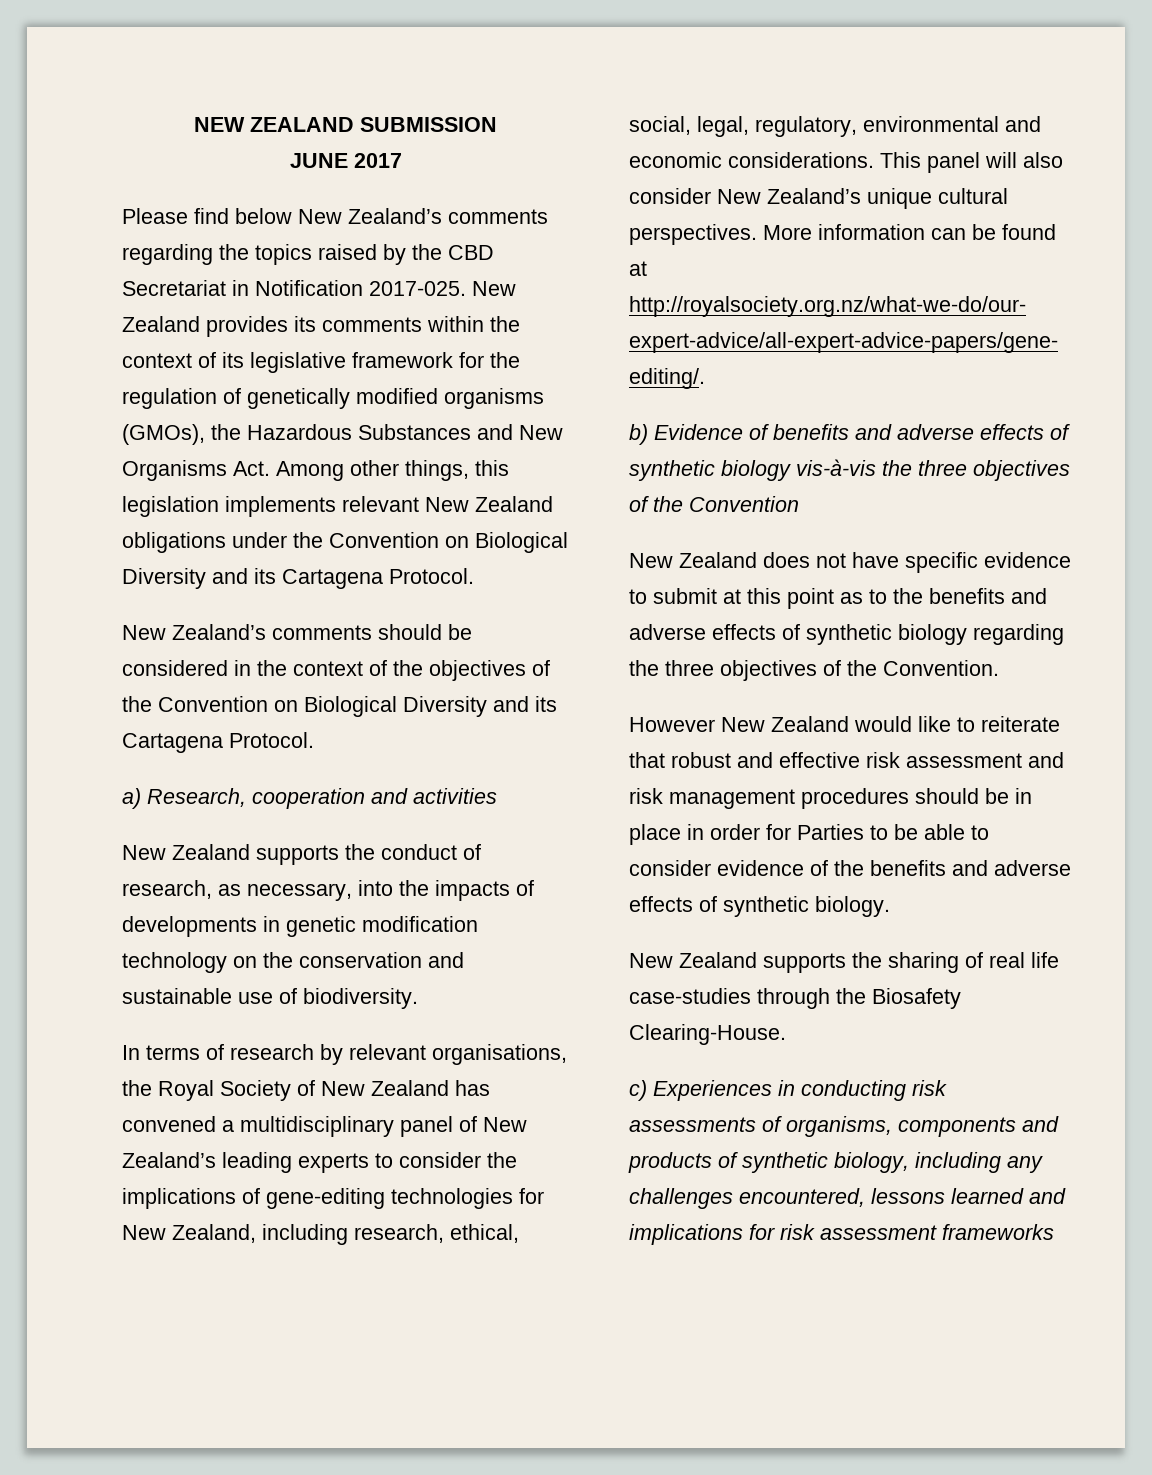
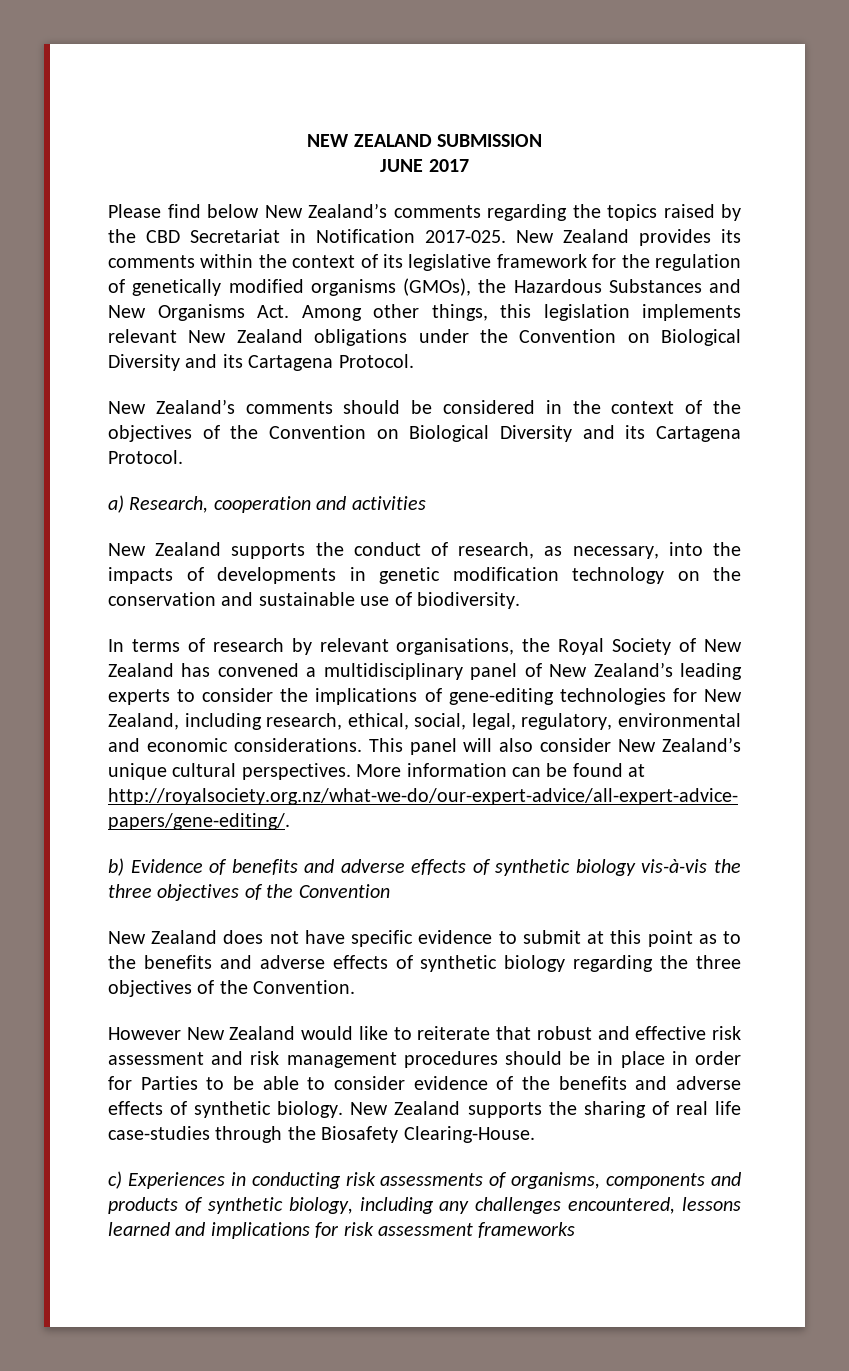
- However New Zealand would like to reiterate that robust and effective risk assessment and risk management procedures should be in place in order for Parties to be able to consider evidence of the benefits and adverse effects of synthetic biology.
- New Zealand supports the sharing of real life case-studies through the Biosafety Clearing-House.
+ However New Zealand would like to reiterate that robust and effective risk assessment and risk management procedures should be in place in order for Parties to be able to consider evidence of the benefits and adverse effects of synthetic biology. New Zealand supports the sharing of real life case-studies through the Biosafety Clearing-House.

